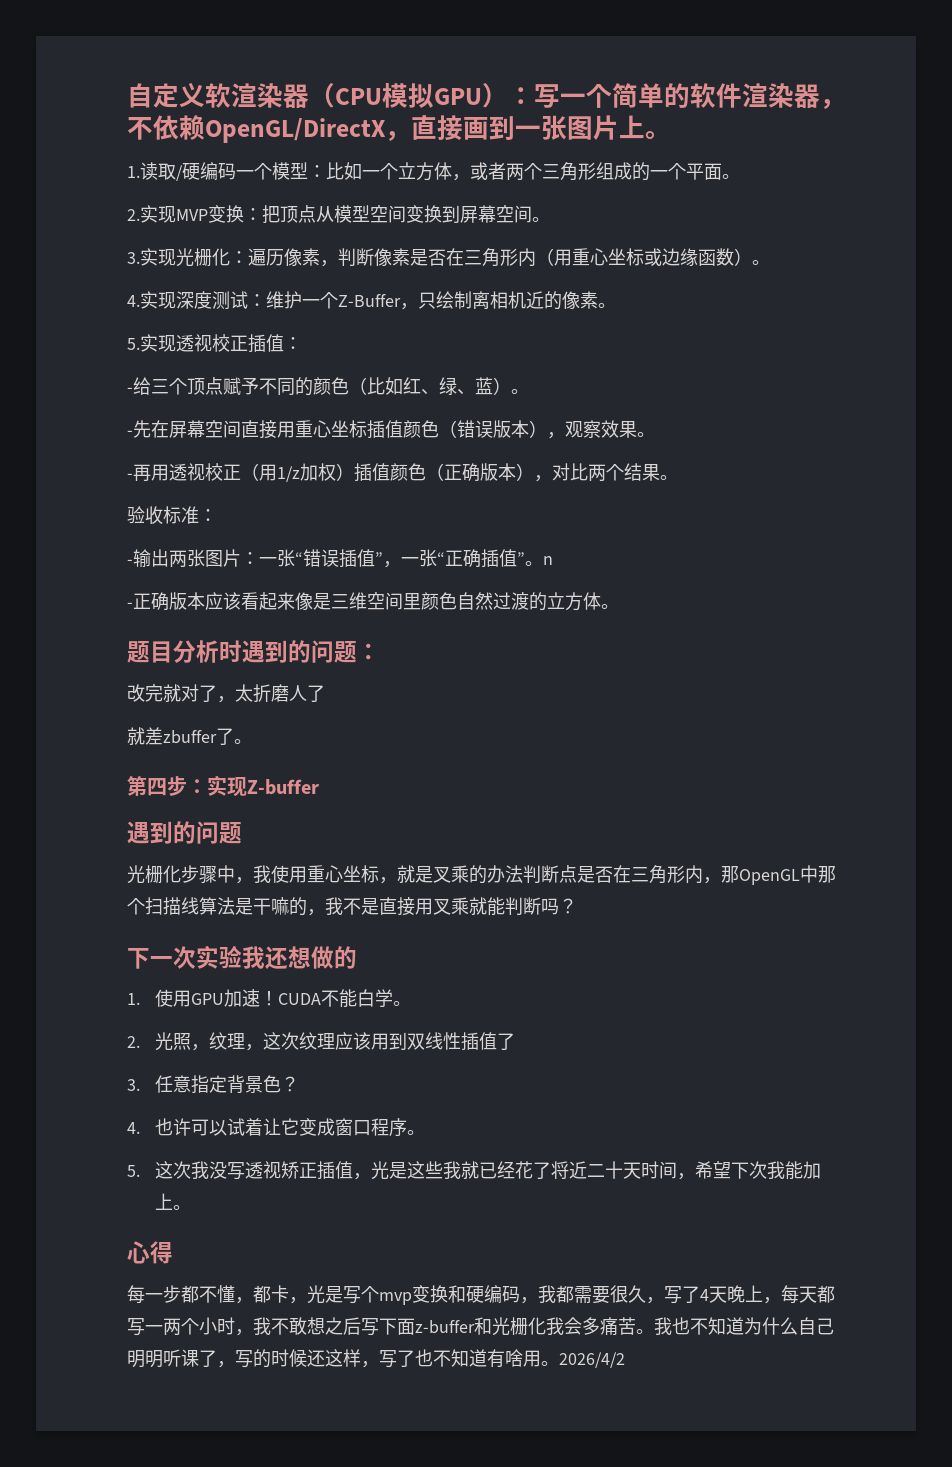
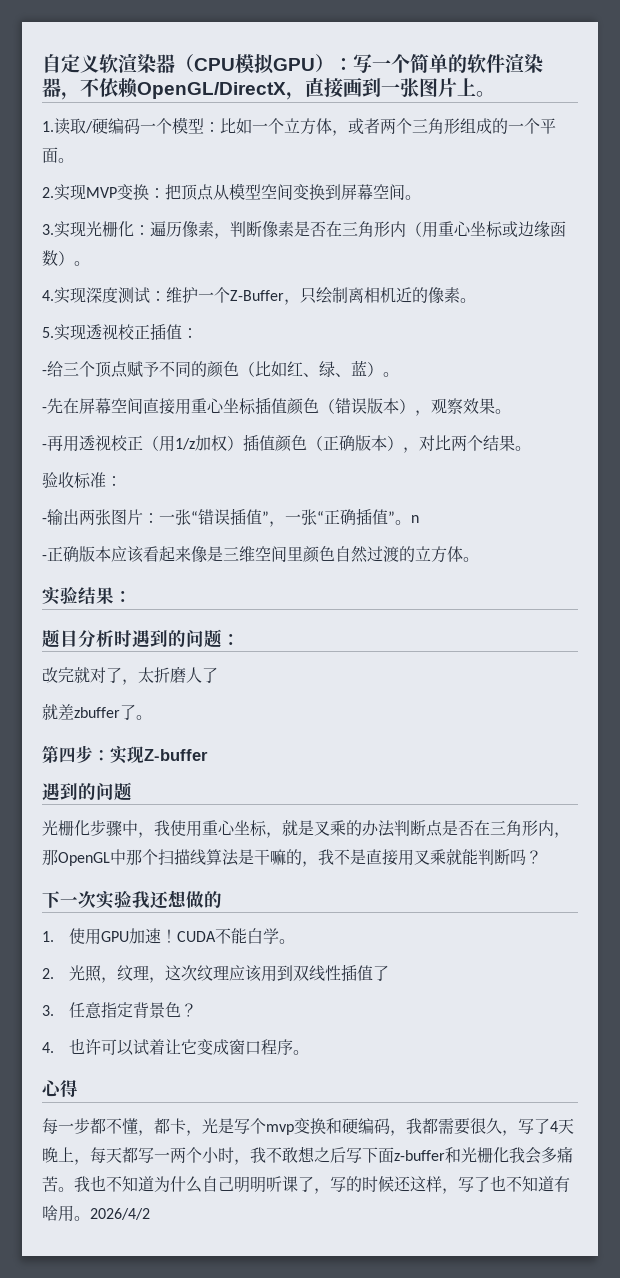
+ 实验结果：
- 5.这次我没写透视矫正插值，光是这些我就已经花了将近二十天时间，希望下次我能加上。

